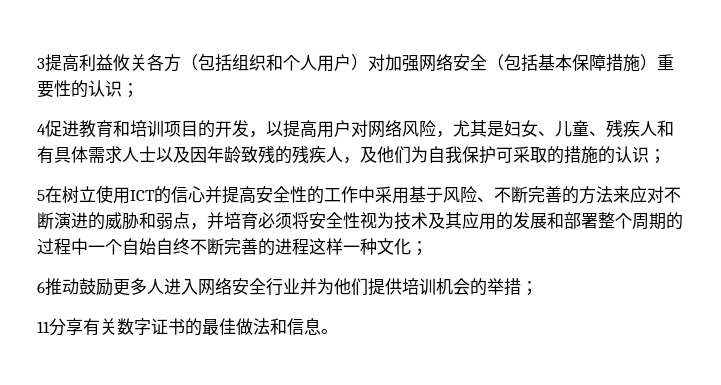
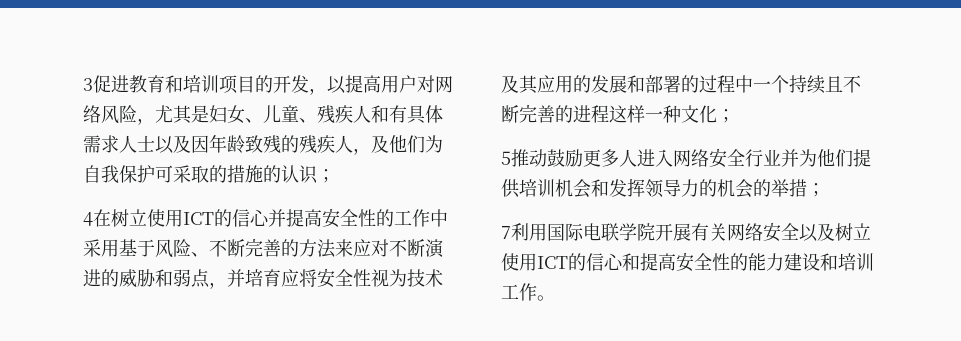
- 3提高利益攸关各方（包括组织和个人用户）对加强网络安全（包括基本保障措施）重要性的认识；
- 4促进教育和培训项目的开发，以提高用户对网络风险，尤其是妇女、儿童、残疾人和有具体需求人士以及因年龄致残的残疾人，及他们为自我保护可采取的措施的认识；
+ 3促进教育和培训项目的开发，以提高用户对网络风险，尤其是妇女、儿童、残疾人和有具体需求人士以及因年龄致残的残疾人，及他们为自我保护可采取的措施的认识；
- 5在树立使用ICT的信心并提高安全性的工作中采用基于风险、不断完善的方法来应对不断演进的威胁和弱点，并培育必须将安全性视为技术及其应用的发展和部署整个周期的过程中一个自始自终不断完善的进程这样一种文化；
+ 4在树立使用ICT的信心并提高安全性的工作中采用基于风险、不断完善的方法来应对不断演进的威胁和弱点，并培育应将安全性视为技术及其应用的发展和部署的过程中一个持续且不断完善的进程这样一种文化；
- 6推动鼓励更多人进入网络安全行业并为他们提供培训机会的举措；
- 11分享有关数字证书的最佳做法和信息。
+ 5推动鼓励更多人进入网络安全行业并为他们提供培训机会和发挥领导力的机会的举措；
+ 7利用国际电联学院开展有关网络安全以及树立使用ICT的信心和提高安全性的能力建设和培训工作。

